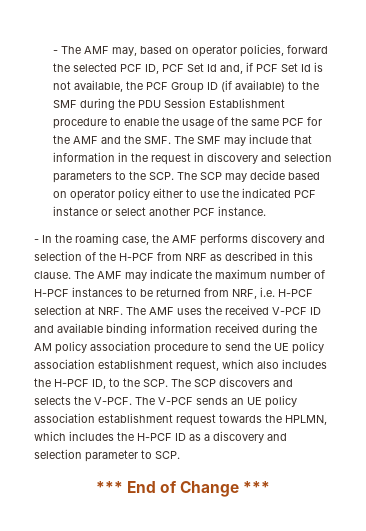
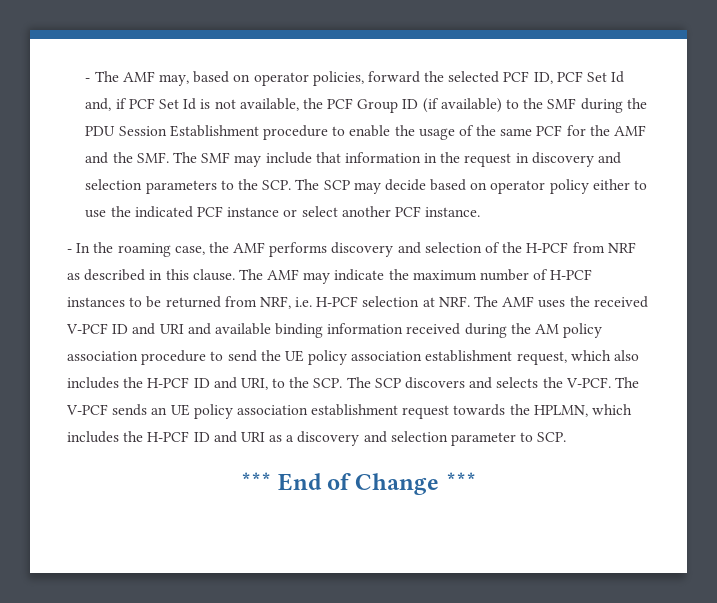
- The AMF may indicate the maximum number of H-PCF instances to be returned from NRF, i.e. H-PCF selection at NRF. The AMF uses the received V-PCF ID and available binding information received during the AM policy association procedure to send the UE policy association establishment request, which also includes the H-PCF ID, to the SCP. The SCP discovers and selects the V-PCF.
+ The AMF may indicate the maximum number of H-PCF instances to be returned from NRF, i.e. H-PCF selection at NRF. The AMF uses the received V-PCF ID and URI and available binding information received during the AM policy association procedure to send the UE policy association establishment request, which also includes the H-PCF ID and URI, to the SCP. The SCP discovers and selects the V-PCF.
- The V-PCF sends an UE policy association establishment request towards the HPLMN, which includes the H-PCF ID as a discovery and selection parameter to SCP.
+ The V-PCF sends an UE policy association establishment request towards the HPLMN, which includes the H-PCF ID and URI as a discovery and selection parameter to SCP.

